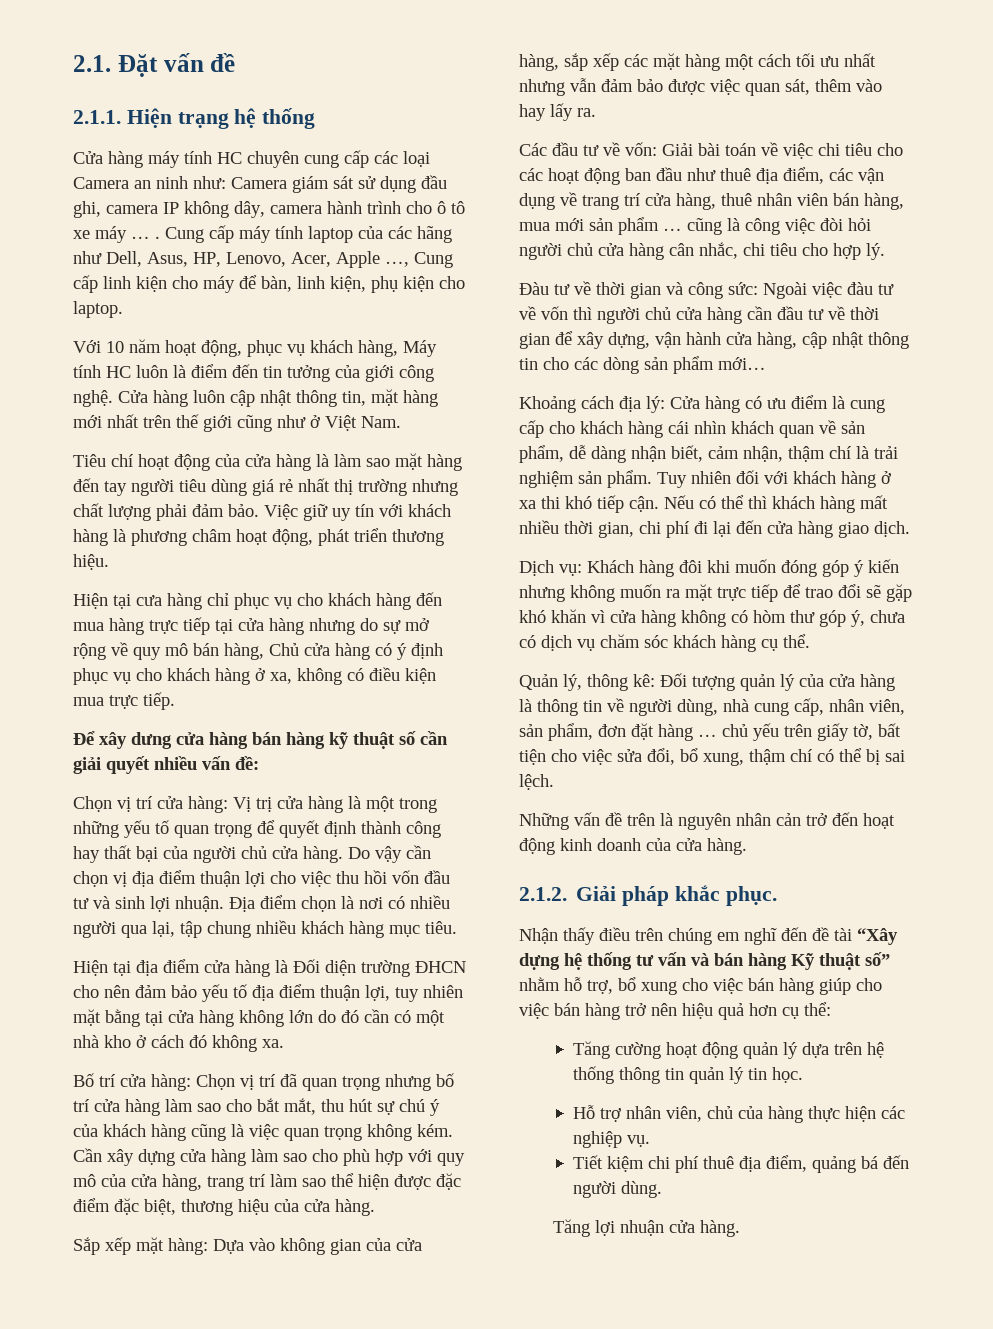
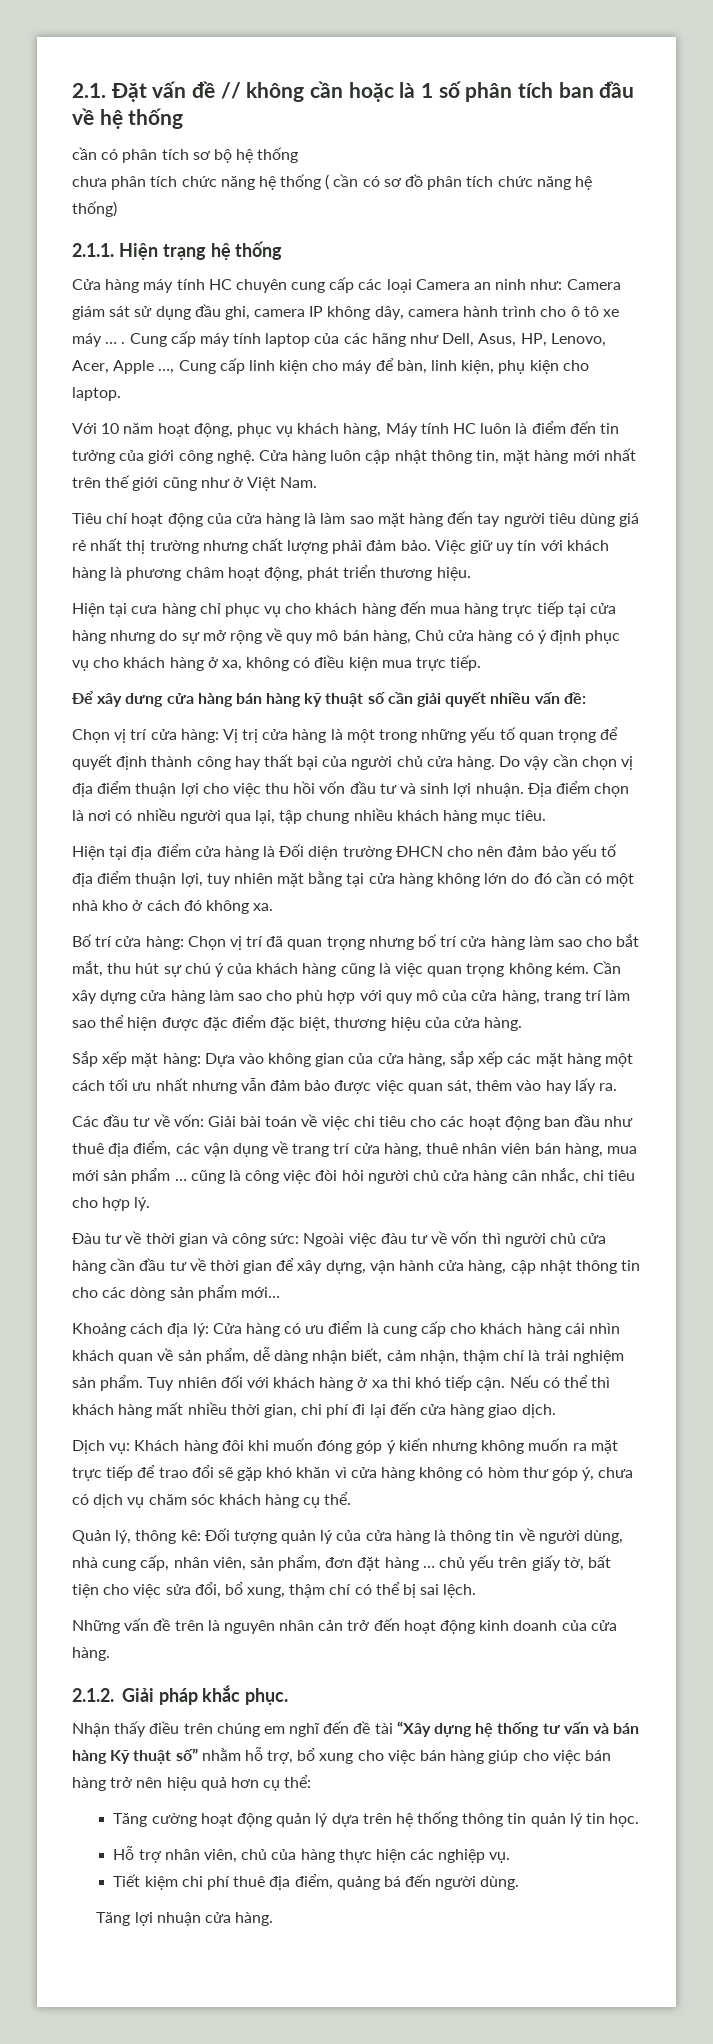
- 2.1. Đặt vấn đề
+ 2.1. Đặt vấn đề // không cần hoặc là 1 số phân tích ban đầu về hệ thống
+ cần có phân tích sơ bộ hệ thống
+ chưa phân tích chức năng hệ thống ( cần có sơ đồ phân tích chức năng hệ thống)

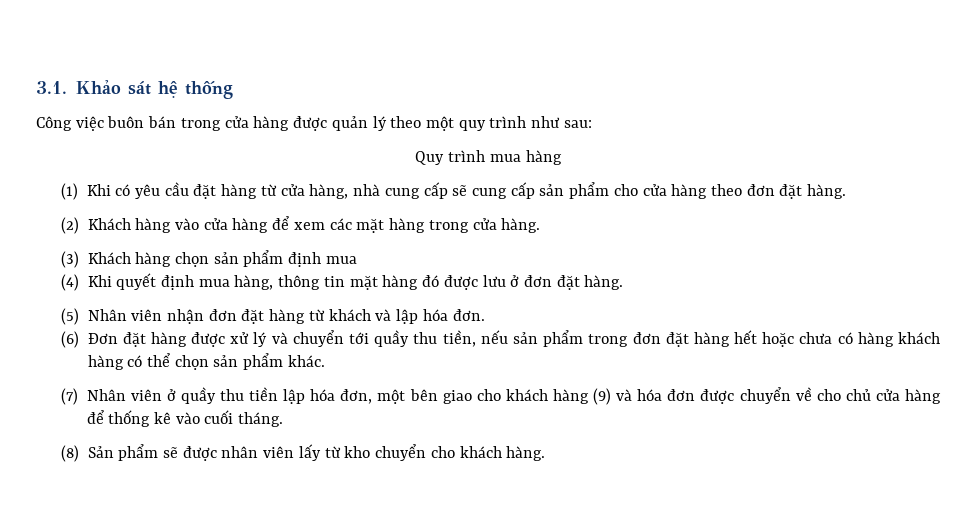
- 2.1. Đặt vấn đề // không cần hoặc là 1 số phân tích ban đầu về hệ thống
- cần có phân tích sơ bộ hệ thống
- chưa phân tích chức năng hệ thống ( cần có sơ đồ phân tích chức năng hệ thống)
- 2.1.1. Hiện trạng hệ thống
- Cửa hàng máy tính HC chuyên cung cấp các loại Camera an ninh như: Camera giám sát sử dụng đầu ghi, camera IP không dây, camera hành trình cho ô tô xe máy … . Cung cấp máy tính laptop của các hãng như Dell, Asus, HP, Lenovo, Acer, Apple …, Cung cấp linh kiện cho máy để bàn, linh kiện, phụ kiện cho laptop.
- Với 10 năm hoạt động, phục vụ khách hàng, Máy tính HC luôn là điểm đến tin tưởng của giới công nghệ. Cửa hàng luôn cập nhật thông tin, mặt hàng mới nhất trên thế giới cũng như ở Việt Nam.
- Tiêu chí hoạt động của cửa hàng là làm sao mặt hàng đến tay người tiêu dùng giá rẻ nhất thị trường nhưng chất lượng phải đảm bảo. Việc giữ uy tín với khách hàng là phương châm hoạt động, phát triển thương hiệu.
- Hiện tại cưa hàng chỉ phục vụ cho khách hàng đến mua hàng trực tiếp tại cửa hàng nhưng do sự mở rộng về quy mô bán hàng, Chủ cửa hàng có ý định phục vụ cho khách hàng ở xa, không có điều kiện mua trực tiếp.
- Để xây dưng cửa hàng bán hàng kỹ thuật số cần giải quyết nhiều vấn đề:
- Chọn vị trí cửa hàng: Vị trị cửa hàng là một trong những yếu tố quan trọng để quyết định thành công hay thất bại của người chủ cửa hàng. Do vậy cần chọn vị địa điểm thuận lợi cho việc thu hồi vốn đầu tư và sinh lợi nhuận. Địa điểm chọn là nơi có nhiều người qua lại, tập chung nhiều khách hàng mục tiêu.
- Hiện tại địa điểm cửa hàng là Đối diện trường ĐHCN cho nên đảm bảo yếu tố địa điểm thuận lợi, tuy nhiên mặt bằng tại cửa hàng không lớn do đó cần có một nhà kho ở cách đó không xa.
- Bố trí cửa hàng: Chọn vị trí đã quan trọng nhưng bố trí cửa hàng làm sao cho bắt mắt, thu hút sự chú ý của khách hàng cũng là việc quan trọng không kém. Cần xây dựng cửa hàng làm sao cho phù hợp với quy mô của cửa hàng, trang trí làm sao thể hiện được đặc điểm đặc biệt, thương hiệu của cửa hàng.
- Sắp xếp mặt hàng: Dựa vào không gian của cửa hàng, sắp xếp các mặt hàng một cách tối ưu nhất nhưng vẫn đảm bảo được việc quan sát, thêm vào hay lấy ra.
- Các đầu tư về vốn: Giải bài toán về việc chi tiêu cho các hoạt động ban đầu như thuê địa điểm, các vận dụng về trang trí cửa hàng, thuê nhân viên bán hàng, mua mới sản phẩm … cũng là công việc đòi hỏi người chủ cửa hàng cân nhắc, chi tiêu cho hợp lý.
- Đàu tư về thời gian và công sức: Ngoài việc đàu tư về vốn thì người chủ cửa hàng cần đầu tư về thời gian để xây dựng, vận hành cửa hàng, cập nhật thông tin cho các dòng sản phẩm mới…
- Khoảng cách địa lý: Cửa hàng có ưu điểm là cung cấp cho khách hàng cái nhìn khách quan về sản phẩm, dễ dàng nhận biết, cảm nhận, thậm chí là trải nghiệm sản phẩm. Tuy nhiên đối với khách hàng ở xa thi khó tiếp cận. Nếu có thể thì khách hàng mất nhiều thời gian, chi phí đi lại đến cửa hàng giao dịch.
- Dịch vụ: Khách hàng đôi khi muốn đóng góp ý kiến nhưng không muốn ra mặt trực tiếp để trao đổi sẽ gặp khó khăn vì cửa hàng không có hòm thư góp ý, chưa có dịch vụ chăm sóc khách hàng cụ thể.
- Quản lý, thông kê: Đối tượng quản lý của cửa hàng là thông tin về người dùng, nhà cung cấp, nhân viên, sản phẩm, đơn đặt hàng … chủ yếu trên giấy tờ, bất tiện cho việc sửa đổi, bổ xung, thậm chí có thể bị sai lệch.
- Những vấn đề trên là nguyên nhân cản trở đến hoạt động kinh doanh của cửa hàng.
- 2.1.2. Giải pháp khắc phục.
- Nhận thấy điều trên chúng em nghĩ đến đề tài “Xây dựng hệ thống tư vấn và bán hàng Kỹ thuật số” nhằm hỗ trợ, bổ xung cho việc bán hàng giúp cho việc bán hàng trở nên hiệu quả hơn cụ thể:
- Tăng cường hoạt động quản lý dựa trên hệ thống thông tin quản lý tin học.
- Hỗ trợ nhân viên, chủ của hàng thực hiện các nghiệp vụ.
- Tiết kiệm chi phí thuê địa điểm, quảng bá đến người dùng.
- Tăng lợi nhuận cửa hàng.
+ 3.1. Khảo sát hệ thống
+ Công việc buôn bán trong cửa hàng được quản lý theo một quy trình như sau:
+ Quy trình mua hàng
+ (1) Khi có yêu cầu đặt hàng từ cửa hàng, nhà cung cấp sẽ cung cấp sản phẩm cho cửa hàng theo đơn đặt hàng.
+ (2) Khách hàng vào cửa hàng để xem các mặt hàng trong cửa hàng.
+ (3) Khách hàng chọn sản phẩm định mua
+ (4) Khi quyết định mua hàng, thông tin mặt hàng đó được lưu ở đơn đặt hàng.
+ (5) Nhân viên nhận đơn đặt hàng từ khách và lập hóa đơn.
+ (6) Đơn đặt hàng được xử lý và chuyển tới quầy thu tiền, nếu sản phẩm trong đơn đặt hàng hết hoặc chưa có hàng khách hàng có thể chọn sản phẩm khác.
+ (7) Nhân viên ở quầy thu tiền lập hóa đơn, một bên giao cho khách hàng (9) và hóa đơn được chuyển về cho chủ cửa hàng để thống kê vào cuối tháng.
+ (8) Sản phẩm sẽ được nhân viên lấy từ kho chuyển cho khách hàng.

